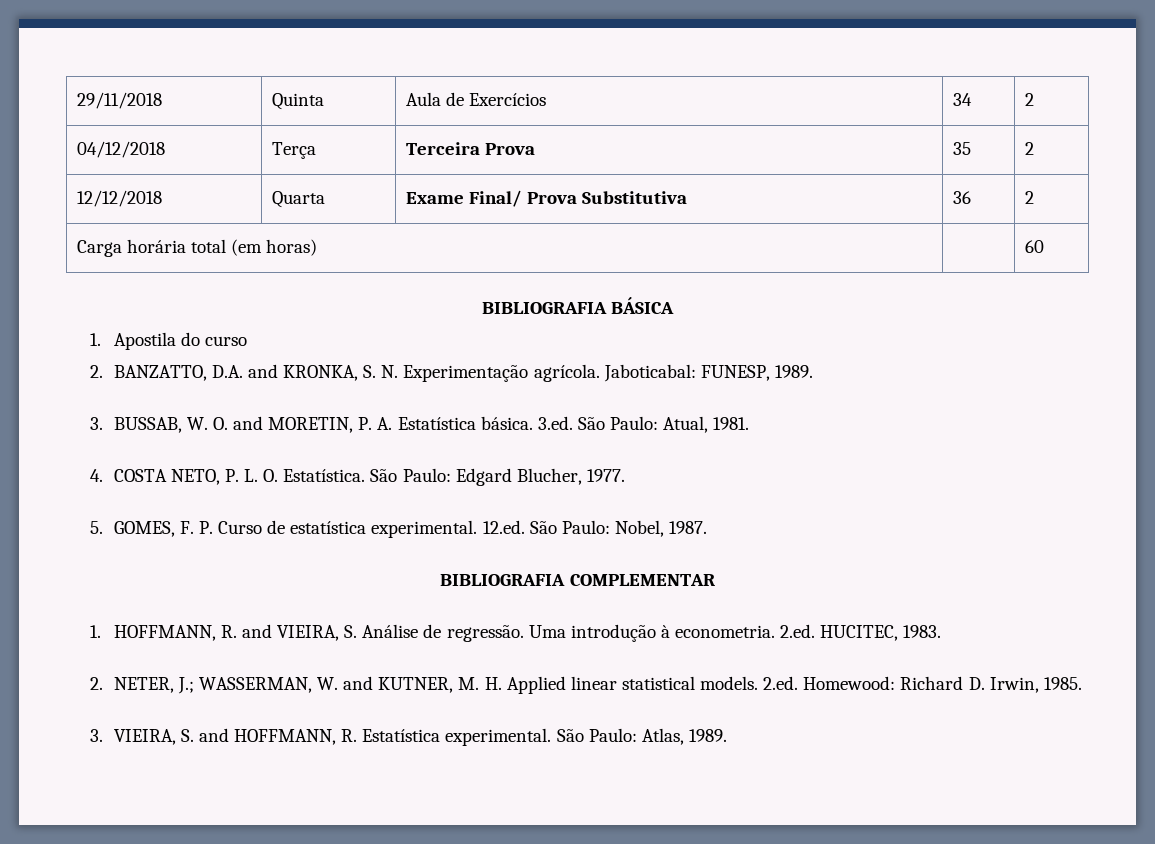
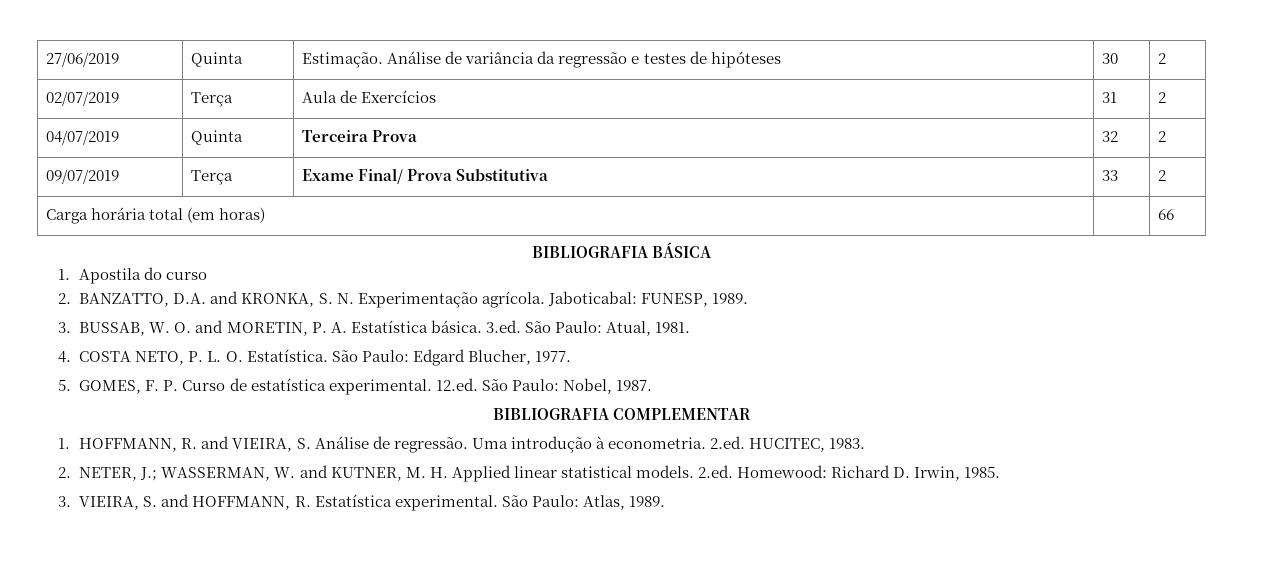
- 29/11/2018 | Quinta | Aula de Exercícios | 34 | 2
- 04/12/2018 | Terça | Terceira Prova | 35 | 2
- 12/12/2018 | Quarta | Exame Final/ Prova Substitutiva | 36 | 2
+ 27/06/2019 | Quinta | Estimação. Análise de variância da regressão e testes de hipóteses | 30 | 2
+ 02/07/2019 | Terça | Aula de Exercícios | 31 | 2
+ 04/07/2019 | Quinta | Terceira Prova | 32 | 2
+ 09/07/2019 | Terça | Exame Final/ Prova Substitutiva | 33 | 2
- Carga horária total (em horas) | | 60
+ Carga horária total (em horas) | | 66

